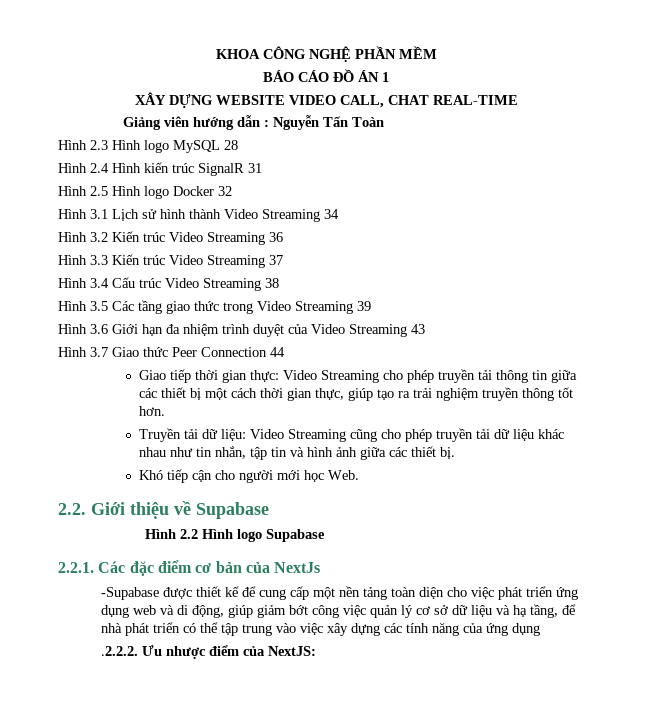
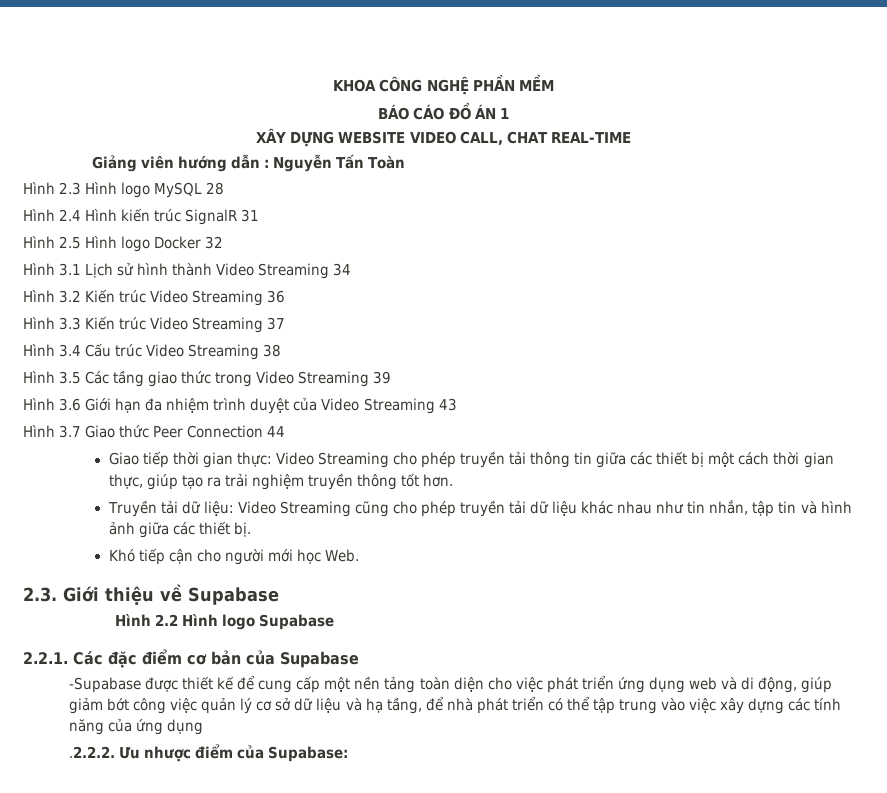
- 2.2. Giới thiệu về Supabase
+ 2.3. Giới thiệu về Supabase
- 2.2.1. Các đặc điểm cơ bản của NextJs
+ 2.2.1. Các đặc điểm cơ bản của Supabase
- .2.2.2. Ưu nhược điểm của NextJS:
+ .2.2.2. Ưu nhược điểm của Supabase:

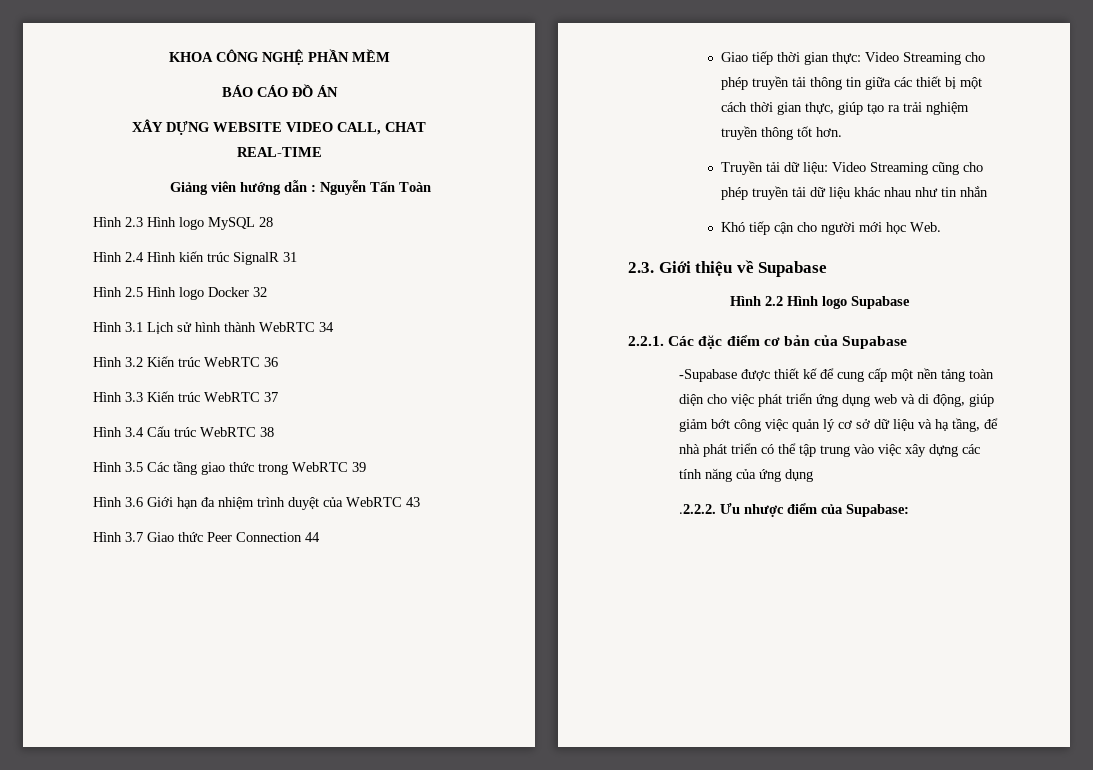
- BÁO CÁO ĐỒ ÁN 1
+ BÁO CÁO ĐỒ ÁN
- Hình 3.1 Lịch sử hình thành Video Streaming 34
+ Hình 3.1 Lịch sử hình thành WebRTC 34
- Hình 3.2 Kiến trúc Video Streaming 36
+ Hình 3.2 Kiến trúc WebRTC 36
- Hình 3.3 Kiến trúc Video Streaming 37
+ Hình 3.3 Kiến trúc WebRTC 37
- Hình 3.4 Cấu trúc Video Streaming 38
+ Hình 3.4 Cấu trúc WebRTC 38
- Hình 3.5 Các tầng giao thức trong Video Streaming 39
+ Hình 3.5 Các tầng giao thức trong WebRTC 39
- Hình 3.6 Giới hạn đa nhiệm trình duyệt của Video Streaming 43
+ Hình 3.6 Giới hạn đa nhiệm trình duyệt của WebRTC 43
- Truyền tải dữ liệu: Video Streaming cũng cho phép truyền tải dữ liệu khác nhau như tin nhắn, tập tin và hình ảnh giữa các thiết bị.
+ Truyền tải dữ liệu: Video Streaming cũng cho phép truyền tải dữ liệu khác nhau như tin nhắn

